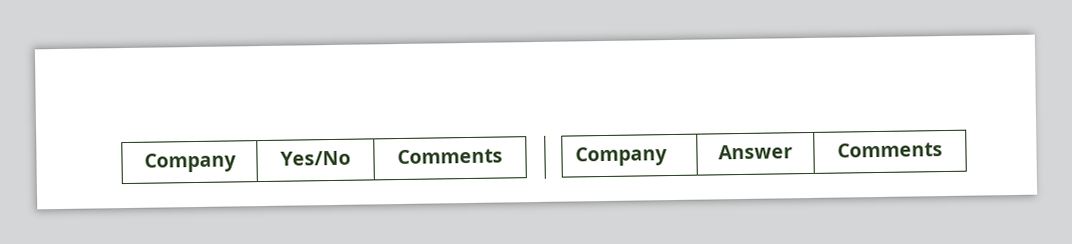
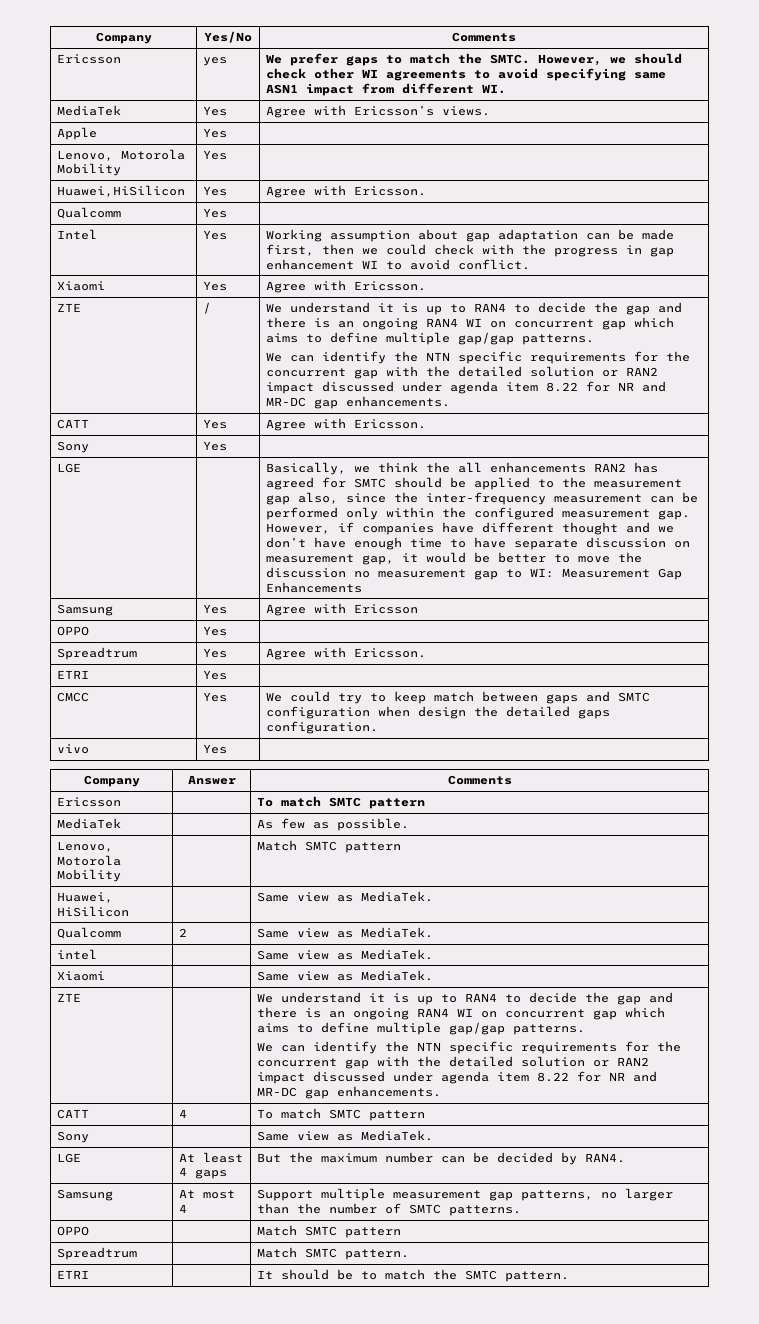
+ Ericsson | yes | We prefer gaps to match the SMTC. However, we should check other WI agreements to avoid specifying same ASN1 impact from different WI.
+ MediaTek | Yes | Agree with Ericsson’s views.
+ Apple | Yes |
+ Lenovo, Motorola Mobility | Yes |
+ Huawei,HiSilicon | Yes | Agree with Ericsson.
+ Qualcomm | Yes |
+ Intel | Yes | Working assumption about gap adaptation can be made first, then we could check with the progress in gap enhancement WI to avoid conflict.
+ Xiaomi | Yes | Agree with Ericsson.
+ ZTE | / | We understand it is up to RAN4 to decide the gap and there is an ongoing RAN4 WI on concurrent gap which aims to define multiple gap/gap patterns.
+ We can identify the NTN specific requirements for the concurrent gap with the detailed solution or RAN2 impact discussed under agenda item 8.22 for NR and MR-DC gap enhancements.
+ CATT | Yes | Agree with Ericsson.
+ Sony | Yes |
+ LGE | | Basically, we think the all enhancements RAN2 has agreed for SMTC should be applied to the measurement gap also, since the inter-frequency measurement can be performed only within the configured measurement gap. However, if companies have different thought and we don’t have enough time to have separate discussion on measurement gap, it would be better to move the discussion no measurement gap to WI: Measurement Gap Enhancements
+ Samsung | Yes | Agree with Ericsson
+ OPPO | Yes |
+ Spreadtrum | Yes | Agree with Ericsson.
+ ETRI | Yes |
+ CMCC | Yes | We could try to keep match between gaps and SMTC configuration when design the detailed gaps configuration.
+ vivo | Yes |
  Company | Answer | Comments
+ Ericsson | | To match SMTC pattern
+ MediaTek | | As few as possible.
+ Lenovo, Motorola Mobility | | Match SMTC pattern
+ Huawei, HiSilicon | | Same view as MediaTek.
+ Qualcomm | 2 | Same view as MediaTek.
+ intel | | Same view as MediaTek.
+ Xiaomi | | Same view as MediaTek.
+ ZTE | | We understand it is up to RAN4 to decide the gap and there is an ongoing RAN4 WI on concurrent gap which aims to define multiple gap/gap patterns.
+ We can identify the NTN specific requirements for the concurrent gap with the detailed solution or RAN2 impact discussed under agenda item 8.22 for NR and MR-DC gap enhancements.
+ CATT | 4 | To match SMTC pattern
+ Sony | | Same view as MediaTek.
+ LGE | At least 4 gaps | But the maximum number can be decided by RAN4.
+ Samsung | At most 4 | Support multiple measurement gap patterns, no larger than the number of SMTC patterns.
+ OPPO | | Match SMTC pattern
+ Spreadtrum | | Match SMTC pattern.
+ ETRI | | It should be to match the SMTC pattern.

